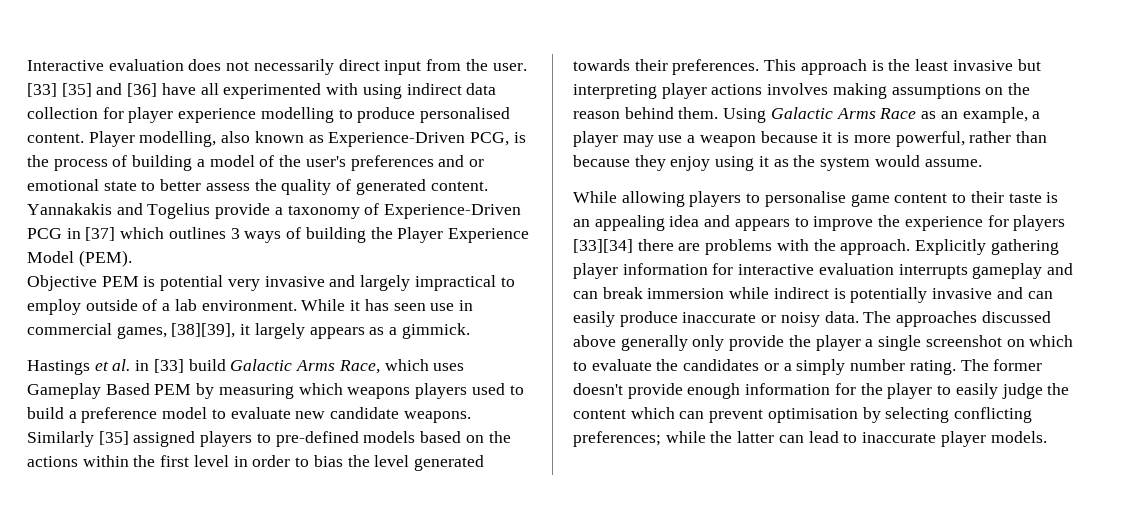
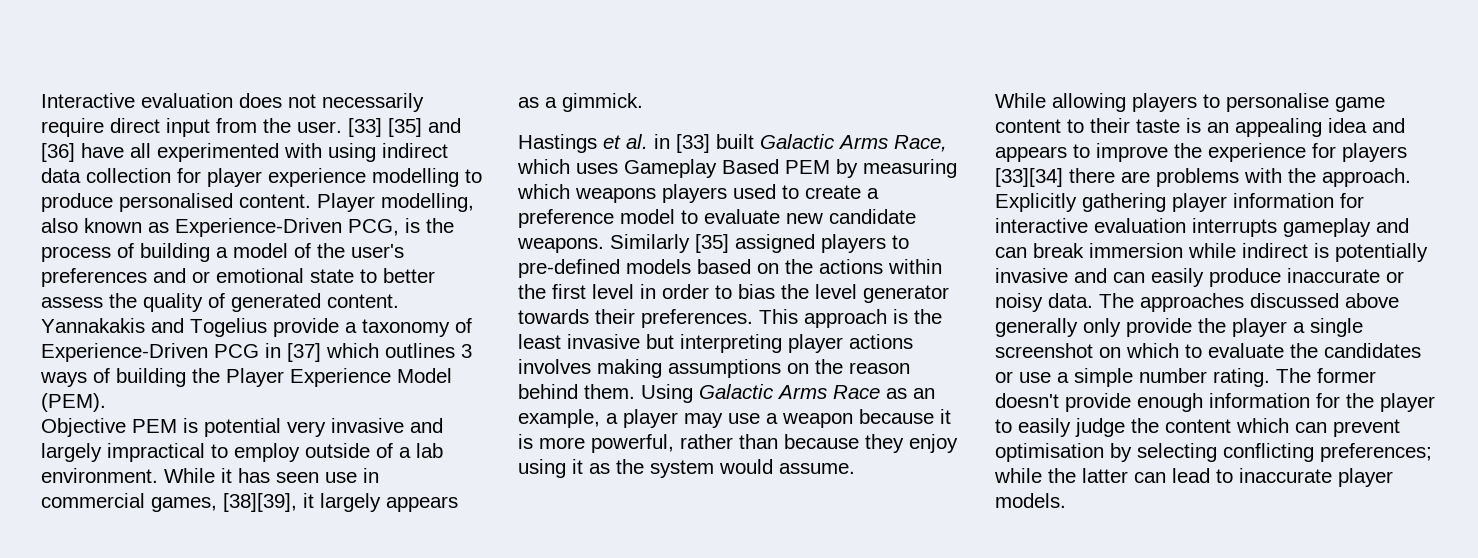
- Interactive evaluation does not necessarily direct input from the user.
+ Interactive evaluation does not necessarily require direct input from the user.
- Hastings et al. in [33] build Galactic Arms Race, which uses Gameplay Based PEM by measuring which weapons players used to build a preference model to evaluate new candidate weapons.
+ Hastings et al. in [33] built Galactic Arms Race, which uses Gameplay Based PEM by measuring which weapons players used to create a preference model to evaluate new candidate weapons.
- Similarly [35] assigned players to pre-defined models based on the actions within the first level in order to bias the level generated towards their preferences.
+ Similarly [35] assigned players to pre-defined models based on the actions within the first level in order to bias the level generator towards their preferences.
- The approaches discussed above generally only provide the player a single screenshot on which to evaluate the candidates or a simply number rating.
+ The approaches discussed above generally only provide the player a single screenshot on which to evaluate the candidates or use a simple number rating.

